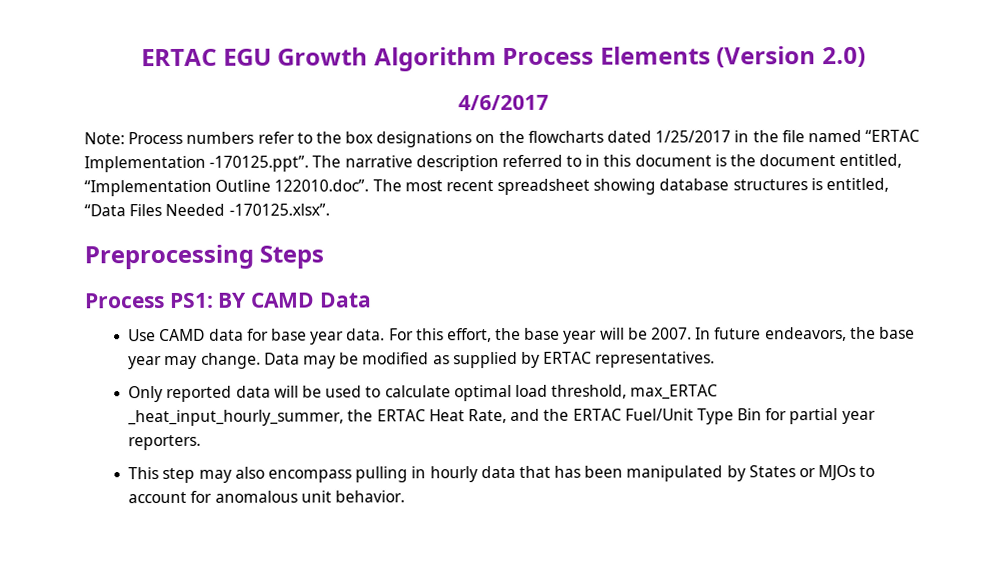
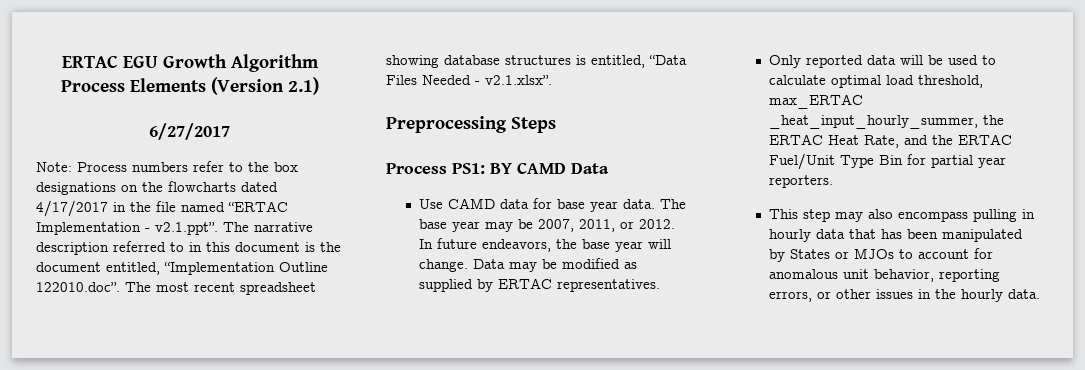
- ERTAC EGU Growth Algorithm Process Elements (Version 2.0)
- 4/6/2017
+ ERTAC EGU Growth Algorithm Process Elements (Version 2.1)
+ 6/27/2017
- Note: Process numbers refer to the box designations on the flowcharts dated 1/25/2017 in the file named “ERTAC Implementation -170125.ppt”. The narrative description referred to in this document is the document entitled, “Implementation Outline 122010.doc”. The most recent spreadsheet showing database structures is entitled, “Data Files Needed -170125.xlsx”.
+ Note: Process numbers refer to the box designations on the flowcharts dated 4/17/2017 in the file named “ERTAC Implementation - v2.1.ppt”. The narrative description referred to in this document is the document entitled, “Implementation Outline 122010.doc”. The most recent spreadsheet showing database structures is entitled, “Data Files Needed - v2.1.xlsx”.
- For this effort, the base year will be 2007.
+ The base year may be 2007, 2011, or 2012.
- In future endeavors, the base year may change.
+ In future endeavors, the base year will change.
- This step may also encompass pulling in hourly data that has been manipulated by States or MJOs to account for anomalous unit behavior.
+ This step may also encompass pulling in hourly data that has been manipulated by States or MJOs to account for anomalous unit behavior, reporting errors, or other issues in the hourly data.

